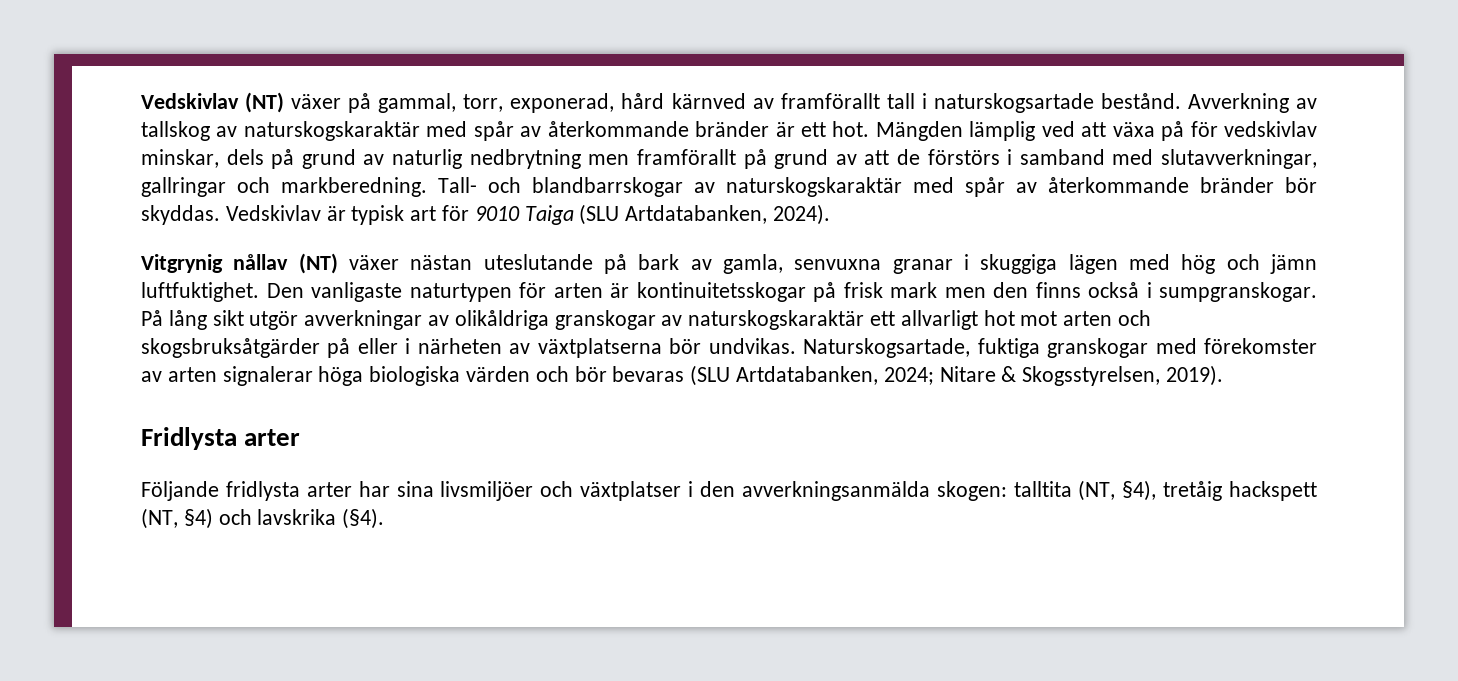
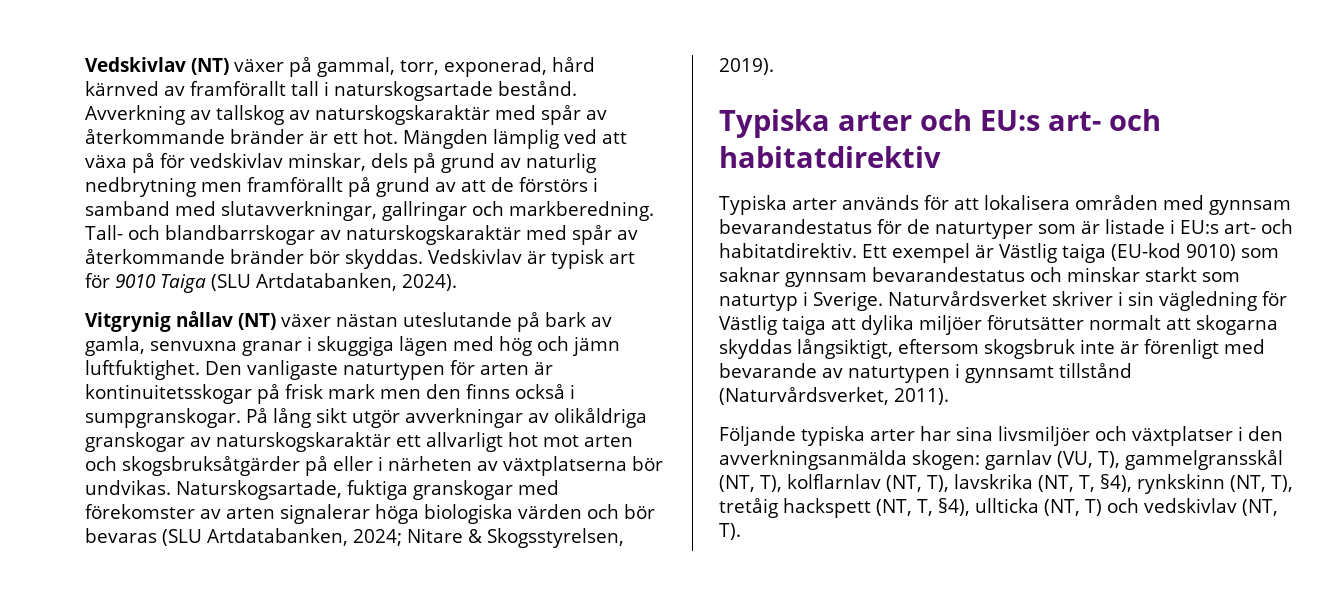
- Fridlysta arter
+ Typiska arter och EU:s art- och habitatdirektiv
+ Typiska arter används för att lokalisera områden med gynnsam bevarandestatus för de naturtyper som är listade i EU:s art- och habitatdirektiv. Ett exempel är Västlig taiga (EU-kod 9010) som saknar gynnsam bevarandestatus och minskar starkt som naturtyp i Sverige. Naturvårdsverket skriver i sin vägledning för Västlig taiga att dylika miljöer förutsätter normalt att skogarna skyddas långsiktigt, eftersom skogsbruk inte är förenligt med bevarande av naturtypen i gynnsamt tillstånd (Naturvårdsverket, 2011).
- Följande fridlysta arter har sina livsmiljöer och växtplatser i den avverkningsanmälda skogen: talltita (NT, §4), tretåig hackspett (NT, §4) och lavskrika (§4).
+ Följande typiska arter har sina livsmiljöer och växtplatser i den avverkningsanmälda skogen: garnlav (VU, T), gammelgransskål (NT, T), kolflarnlav (NT, T), lavskrika (NT, T, §4), rynkskinn (NT, T), tretåig hackspett (NT, T, §4), ullticka (NT, T) och vedskivlav (NT, T).

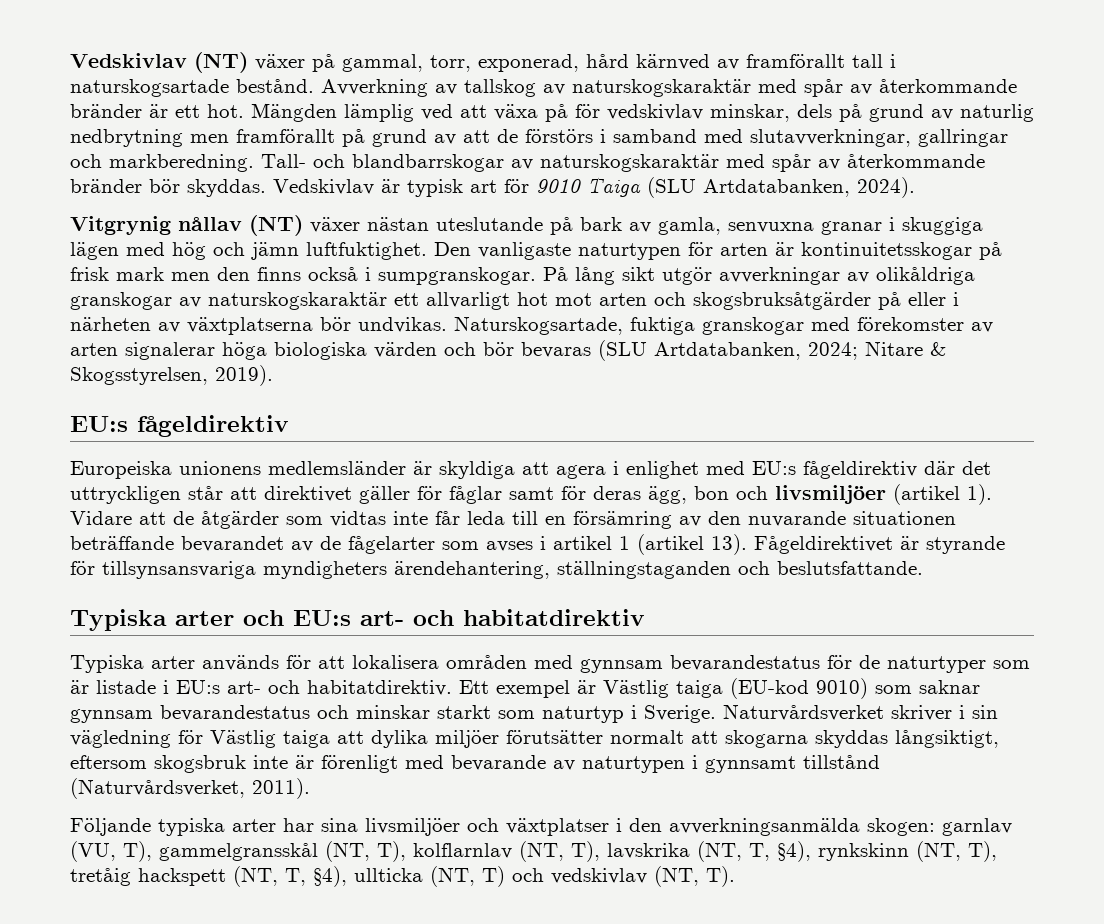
  Naturskogsartade, fuktiga granskogar med förekomster av arten signalerar höga biologiska värden och bör bevaras (SLU Artdatabanken, 2024; Nitare & Skogsstyrelsen, 2019).
+ EU:s fågeldirektiv
+ Europeiska unionens medlemsländer är skyldiga att agera i enlighet med EU:s fågeldirektiv där det uttryckligen står att direktivet gäller för fåglar samt för deras ägg, bon och livsmiljöer (artikel 1). Vidare att de åtgärder som vidtas inte får leda till en försämring av den nuvarande situationen beträffande bevarandet av de fågelarter som avses i artikel 1 (artikel 13). Fågeldirektivet är styrande för tillsynsansvariga myndigheters ärendehantering, ställningstaganden och beslutsfattande.

